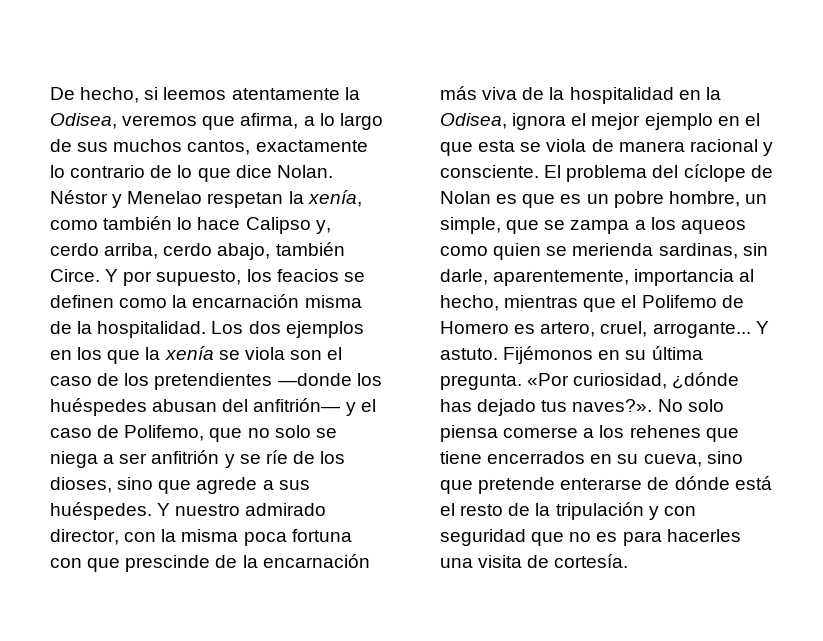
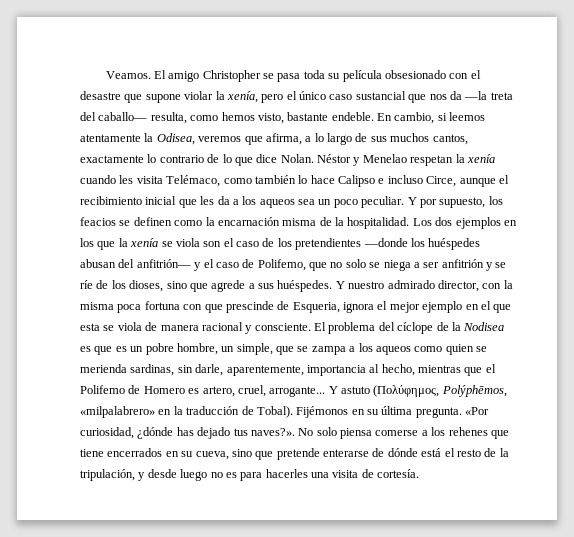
- De hecho, si leemos atentamente la Odisea, veremos que afirma, a lo largo de sus muchos cantos, exactamente lo contrario de lo que dice Nolan.
+ Veamos. El amigo Christopher se pasa toda su película obsesionado con el desastre que supone violar la xenía, pero el único caso sustancial que nos da —la treta del caballo— resulta, como hemos visto, bastante endeble. En cambio, si leemos atentamente la Odisea, veremos que afirma, a lo largo de sus muchos cantos, exactamente lo contrario de lo que dice Nolan.
- Néstor y Menelao respetan la xenía, como también lo hace Calipso y, cerdo arriba, cerdo abajo, también Circe.
+ Néstor y Menelao respetan la xenía cuando les visita Telémaco, como también lo hace Calipso e incluso Circe, aunque el recibimiento inicial que les da a los aqueos sea un poco peculiar.
- Y nuestro admirado director, con la misma poca fortuna con que prescinde de la encarnación más viva de la hospitalidad en la Odisea, ignora el mejor ejemplo en el que esta se viola de manera racional y consciente.
+ Y nuestro admirado director, con la misma poca fortuna con que prescinde de Esqueria, ignora el mejor ejemplo en el que esta se viola de manera racional y consciente.
- El problema del cíclope de Nolan es que es un pobre hombre, un simple, que se zampa a los aqueos como quien se merienda sardinas, sin darle, aparentemente, importancia al hecho, mientras que el Polifemo de Homero es artero, cruel, arrogante...
+ El problema del cíclope de la Nodisea es que es un pobre hombre, un simple, que se zampa a los aqueos como quien se merienda sardinas, sin darle, aparentemente, importancia al hecho, mientras que el Polifemo de Homero es artero, cruel, arrogante...
- Y astuto.
+ Y astuto (Πολύφημος, Polýphēmos, «milpalabrero» en la traducción de Tobal).
- No solo piensa comerse a los rehenes que tiene encerrados en su cueva, sino que pretende enterarse de dónde está el resto de la tripulación y con seguridad que no es para hacerles una visita de cortesía.
+ No solo piensa comerse a los rehenes que tiene encerrados en su cueva, sino que pretende enterarse de dónde está el resto de la tripulación, y desde luego no es para hacerles una visita de cortesía.

